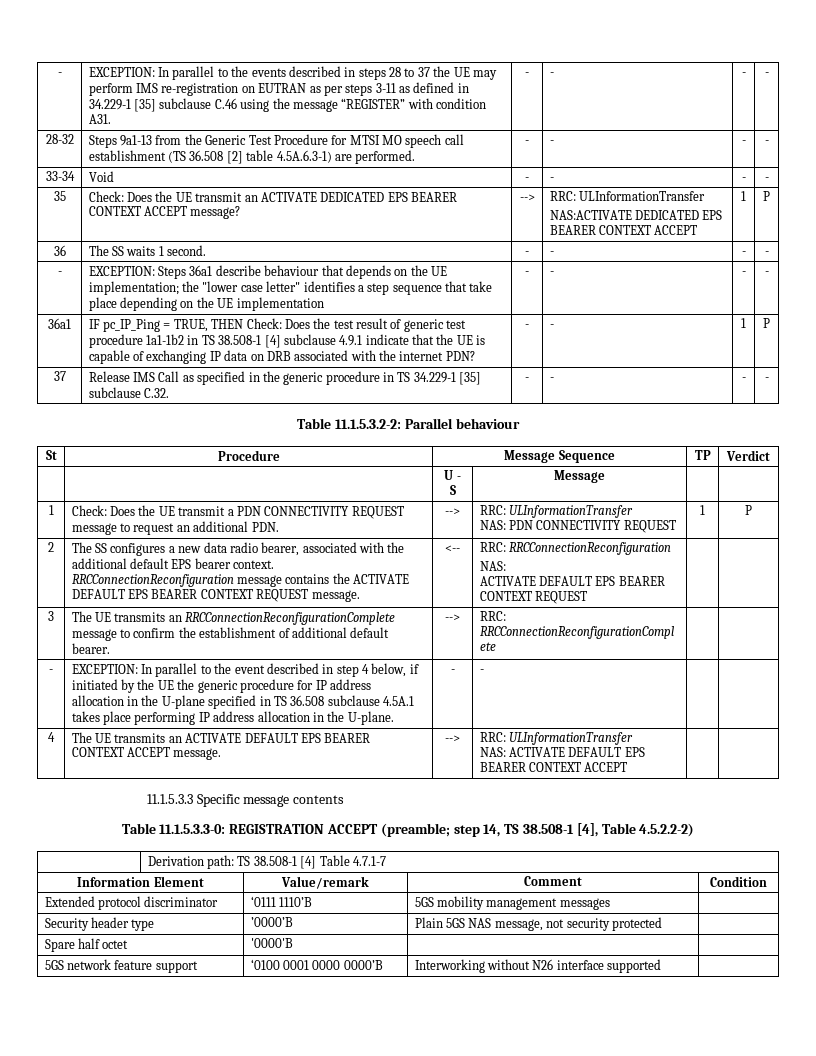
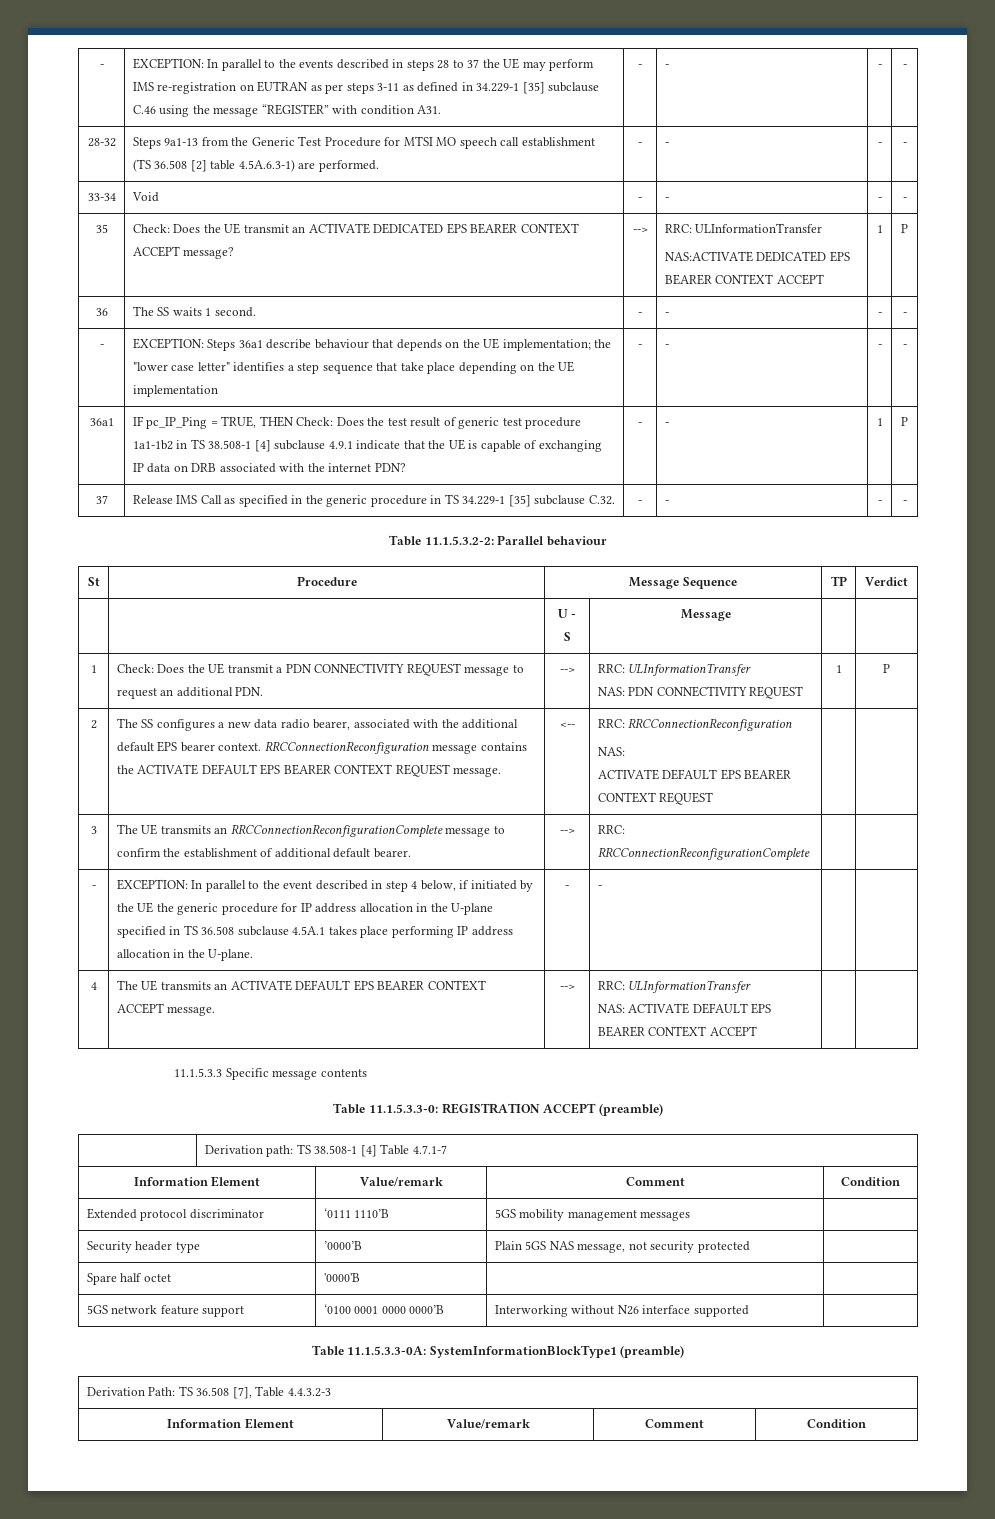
- Table 11.1.5.3.3-0: REGISTRATION ACCEPT (preamble; step 14, TS 38.508-1 [4], Table 4.5.2.2-2)
+ Table 11.1.5.3.3-0: REGISTRATION ACCEPT (preamble)
+ Table 11.1.5.3.3-0A: SystemInformationBlockType1 (preamble)
+ Derivation Path: TS 36.508 [7], Table 4.4.3.2-3
+ Information Element | Value/remark | Comment | Condition

